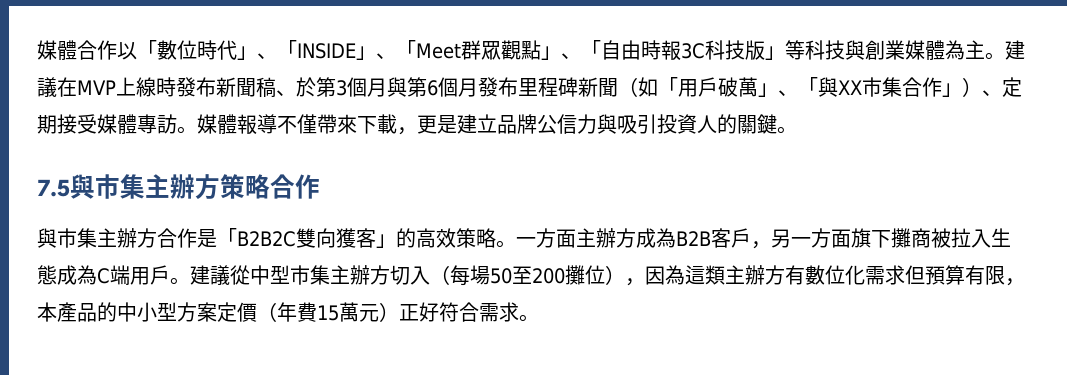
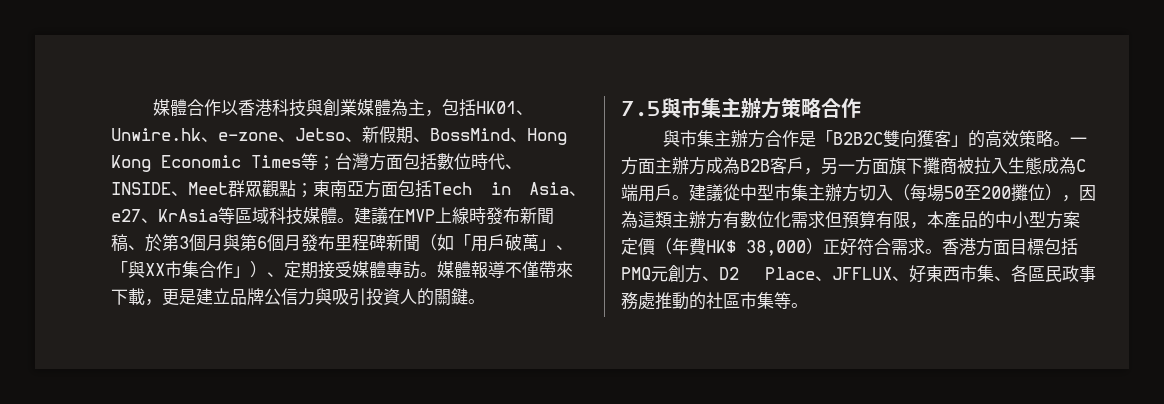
- 媒體合作以「數位時代」、「INSIDE」、「Meet群眾觀點」、「自由時報3C科技版」等科技與創業媒體為主。
+ 媒體合作以香港科技與創業媒體為主，包括HK01、Unwire.hk、e-zone、Jetso、新假期、BossMind、Hong Kong Economic Times等；台灣方面包括數位時代、INSIDE、Meet群眾觀點；東南亞方面包括Tech in Asia、e27、KrAsia等區域科技媒體。
- 建議從中型市集主辦方切入（每場50至200攤位），因為這類主辦方有數位化需求但預算有限，本產品的中小型方案定價（年費15萬元）正好符合需求。
+ 建議從中型市集主辦方切入（每場50至200攤位），因為這類主辦方有數位化需求但預算有限，本產品的中小型方案定價（年費HK$ 38,000）正好符合需求。
+ 香港方面目標包括PMQ元創方、D2 Place、JFFLUX、好東西市集、各區民政事務處推動的社區市集等。

